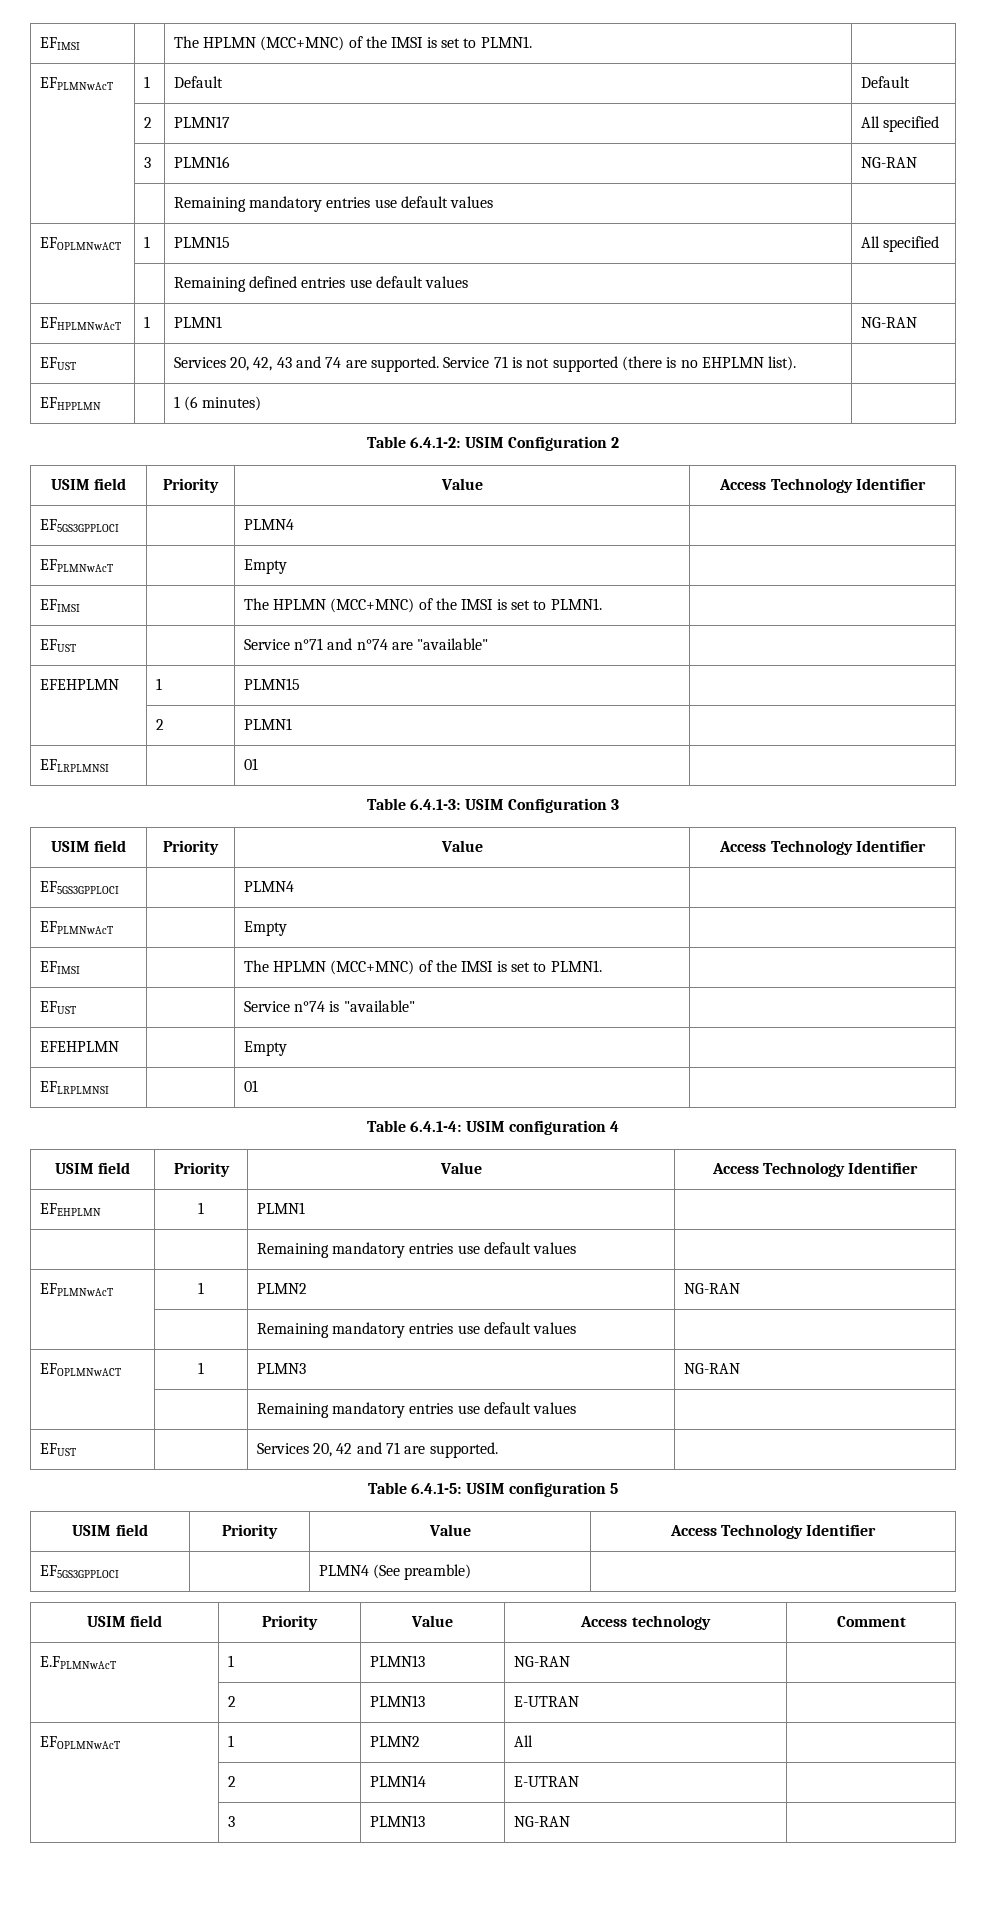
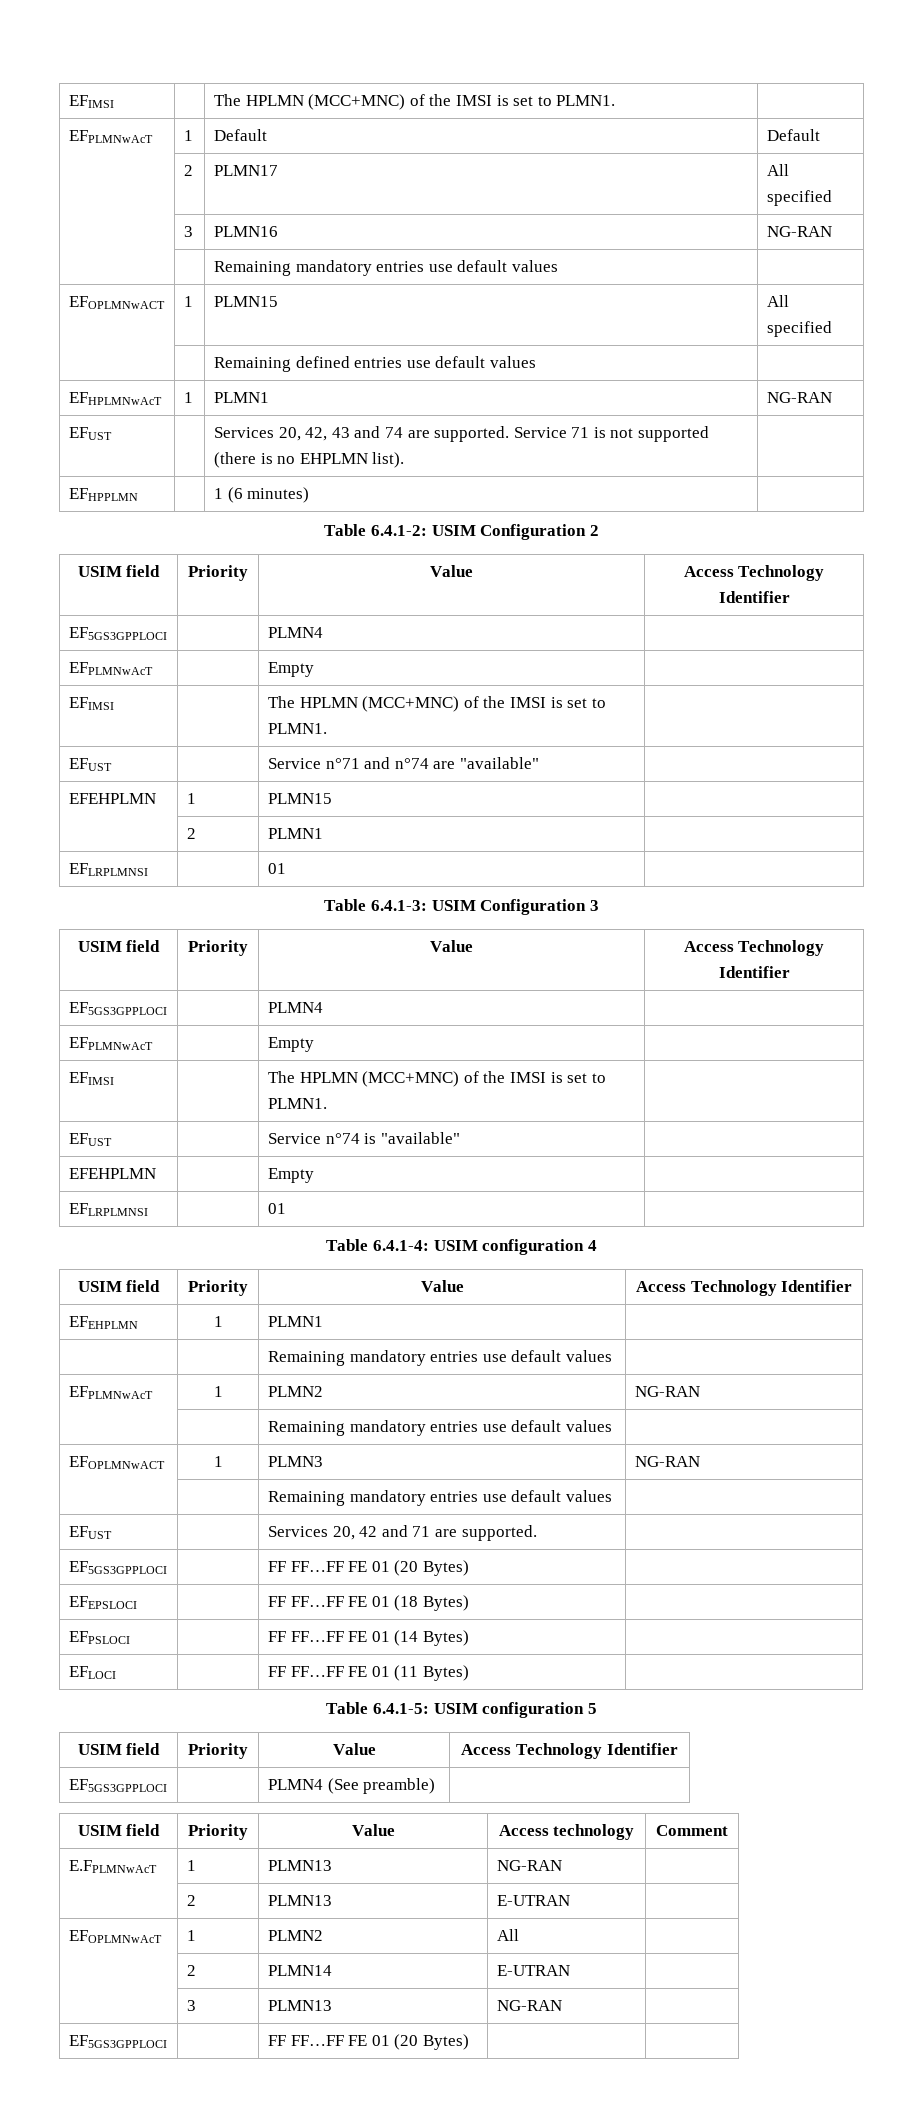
  EFUST | | Services 20, 42 and 71 are supported. |
+ EF5GS3GPPLOCI | | FF FF…FF FE 01 (20 Bytes) |
+ EFEPSLOCI | | FF FF…FF FE 01 (18 Bytes) |
+ EFPSLOCI | | FF FF…FF FE 01 (14 Bytes) |
+ EFLOCI | | FF FF…FF FE 01 (11 Bytes) |
+ EF5GS3GPPLOCI | | FF FF…FF FE 01 (20 Bytes) | |

